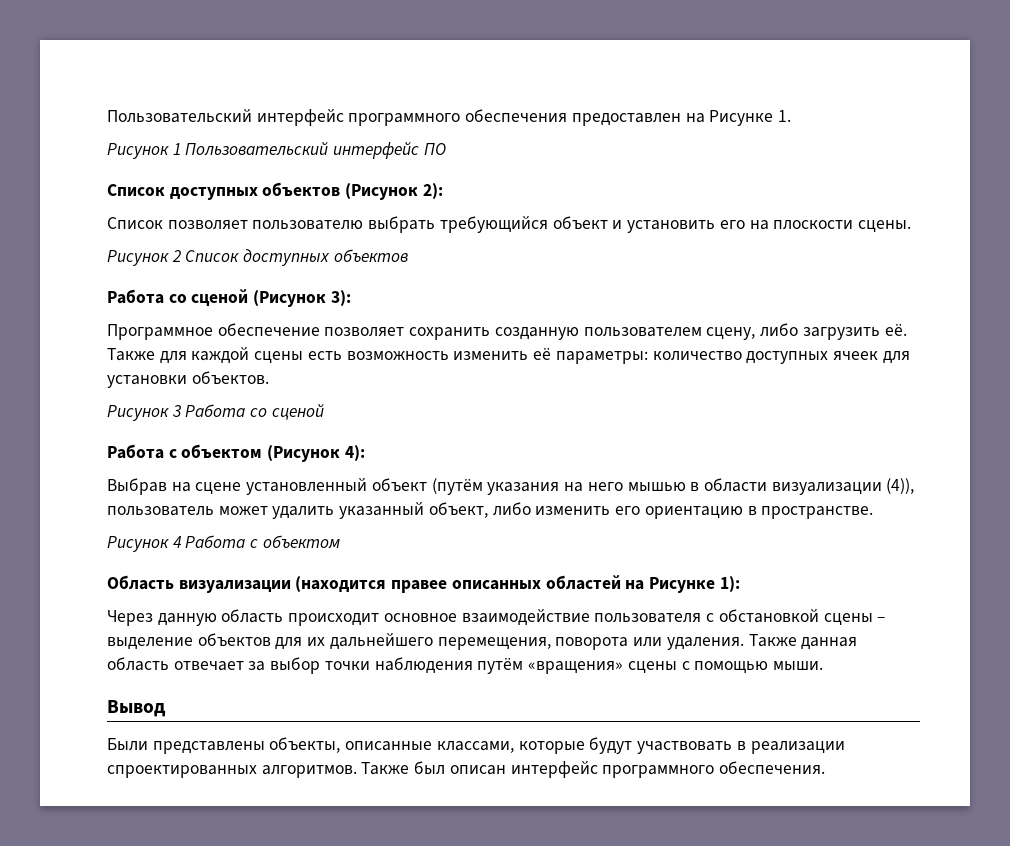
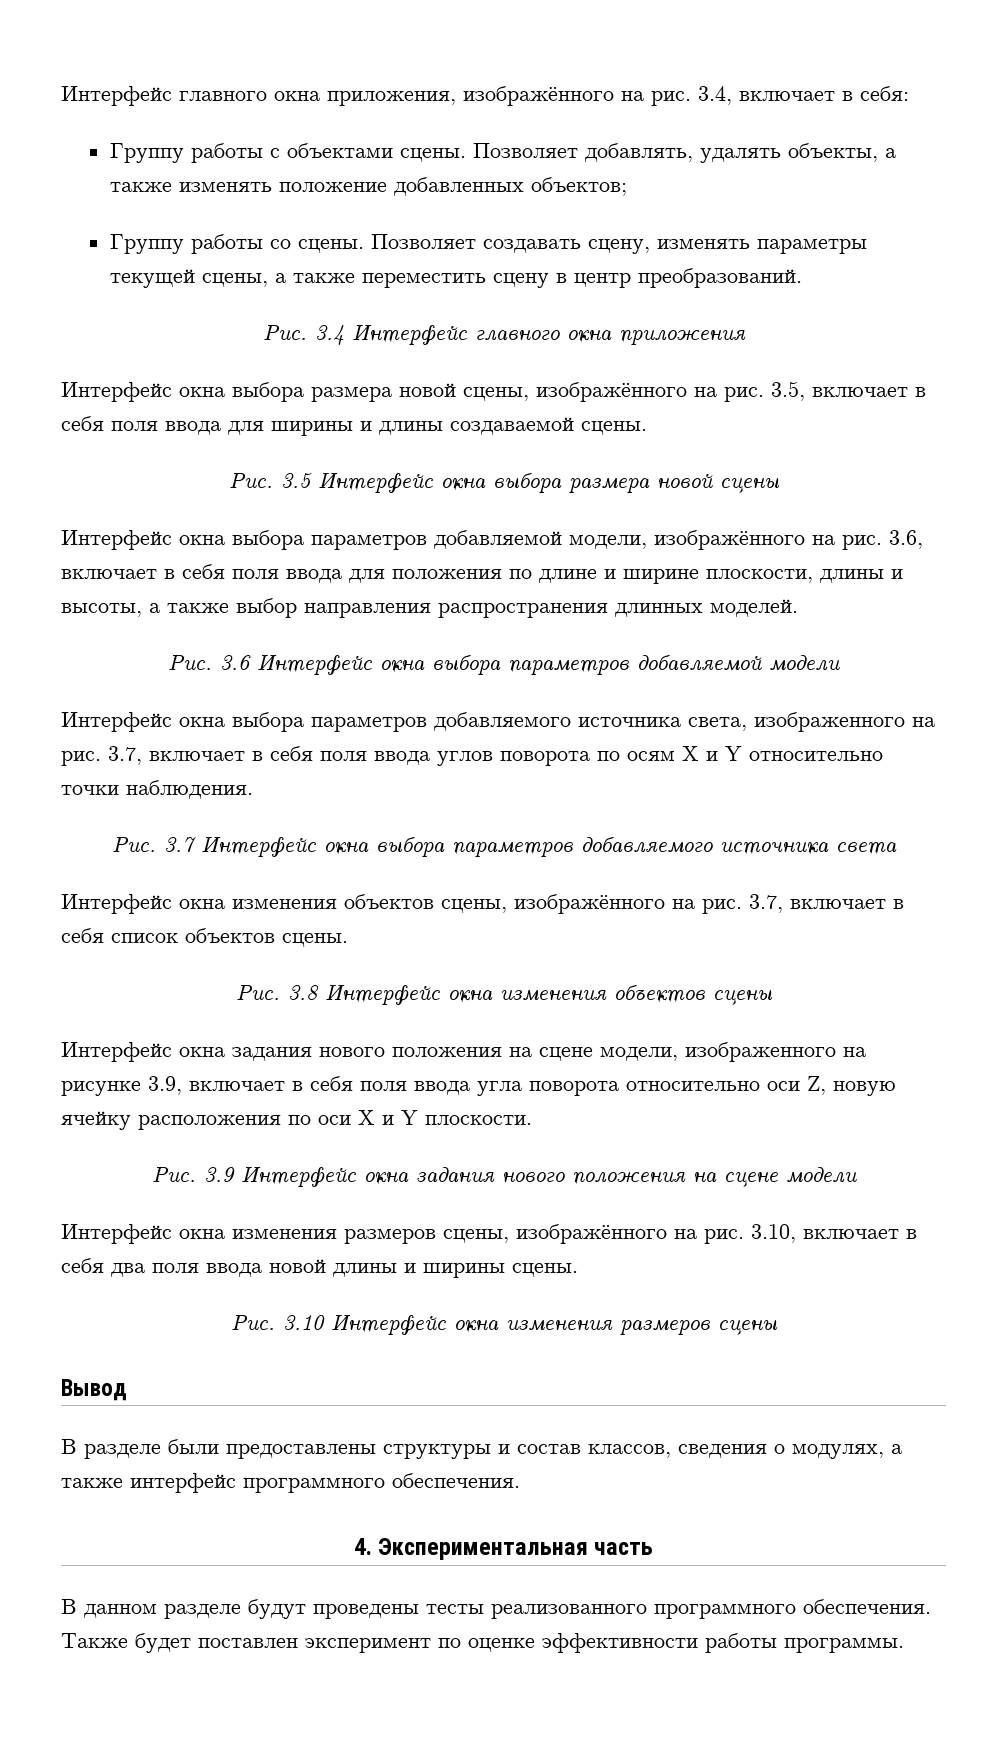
- Пользовательский интерфейс программного обеспечения предоставлен на Рисунке 1.
- Рисунок 1 Пользовательский интерфейс ПО
- Список доступных объектов (Рисунок 2):
- Список позволяет пользователю выбрать требующийся объект и установить его на плоскости сцены.
- Рисунок 2 Список доступных объектов
- Работа со сценой (Рисунок 3):
- Программное обеспечение позволяет сохранить созданную пользователем сцену, либо загрузить её. Также для каждой сцены есть возможность изменить её параметры: количество доступных ячеек для установки объектов.
- Рисунок 3 Работа со сценой
- Работа с объектом (Рисунок 4):
- Выбрав на сцене установленный объект (путём указания на него мышью в области визуализации (4)), пользователь может удалить указанный объект, либо изменить его ориентацию в пространстве.
- Рисунок 4 Работа с объектом
- Область визуализации (находится правее описанных областей на Рисунке 1):
- Через данную область происходит основное взаимодействие пользователя с обстановкой сцены – выделение объектов для их дальнейшего перемещения, поворота или удаления. Также данная область отвечает за выбор точки наблюдения путём «вращения» сцены с помощью мыши.
+ Интерфейс главного окна приложения, изображённого на рис. 3.4, включает в себя:
+ Группу работы с объектами сцены. Позволяет добавлять, удалять объекты, а также изменять положение добавленных объектов;
+ Группу работы со сцены. Позволяет создавать сцену, изменять параметры текущей сцены, а также переместить сцену в центр преобразований.
+ Рис. 3.4 Интерфейс главного окна приложения
+ Интерфейс окна выбора размера новой сцены, изображённого на рис. 3.5, включает в себя поля ввода для ширины и длины создаваемой сцены.
+ Рис. 3.5 Интерфейс окна выбора размера новой сцены
+ Интерфейс окна выбора параметров добавляемой модели, изображённого на рис. 3.6, включает в себя поля ввода для положения по длине и ширине плоскости, длины и высоты, а также выбор направления распространения длинных моделей.
+ Рис. 3.6 Интерфейс окна выбора параметров добавляемой модели
+ Интерфейс окна выбора параметров добавляемого источника света, изображенного на рис. 3.7, включает в себя поля ввода углов поворота по осям X и Y относительно точки наблюдения.
+ Рис. 3.7 Интерфейс окна выбора параметров добавляемого источника света
+ Интерфейс окна изменения объектов сцены, изображённого на рис. 3.7, включает в себя список объектов сцены.
+ Рис. 3.8 Интерфейс окна изменения объектов сцены
+ Интерфейс окна задания нового положения на сцене модели, изображенного на рисунке 3.9, включает в себя поля ввода угла поворота относительно оси Z, новую ячейку расположения по оси X и Y плоскости.
+ Рис. 3.9 Интерфейс окна задания нового положения на сцене модели
+ Интерфейс окна изменения размеров сцены, изображённого на рис. 3.10, включает в себя два поля ввода новой длины и ширины сцены.
+ Рис. 3.10 Интерфейс окна изменения размеров сцены
  Вывод
- Были представлены объекты, описанные классами, которые будут участвовать в реализации спроектированных алгоритмов. Также был описан интерфейс программного обеспечения.
+ В разделе были предоставлены структуры и состав классов, сведения о модулях, а также интерфейс программного обеспечения.
+ 4. Экспериментальная часть
+ В данном разделе будут проведены тесты реализованного программного обеспечения. Также будет поставлен эксперимент по оценке эффективности работы программы.

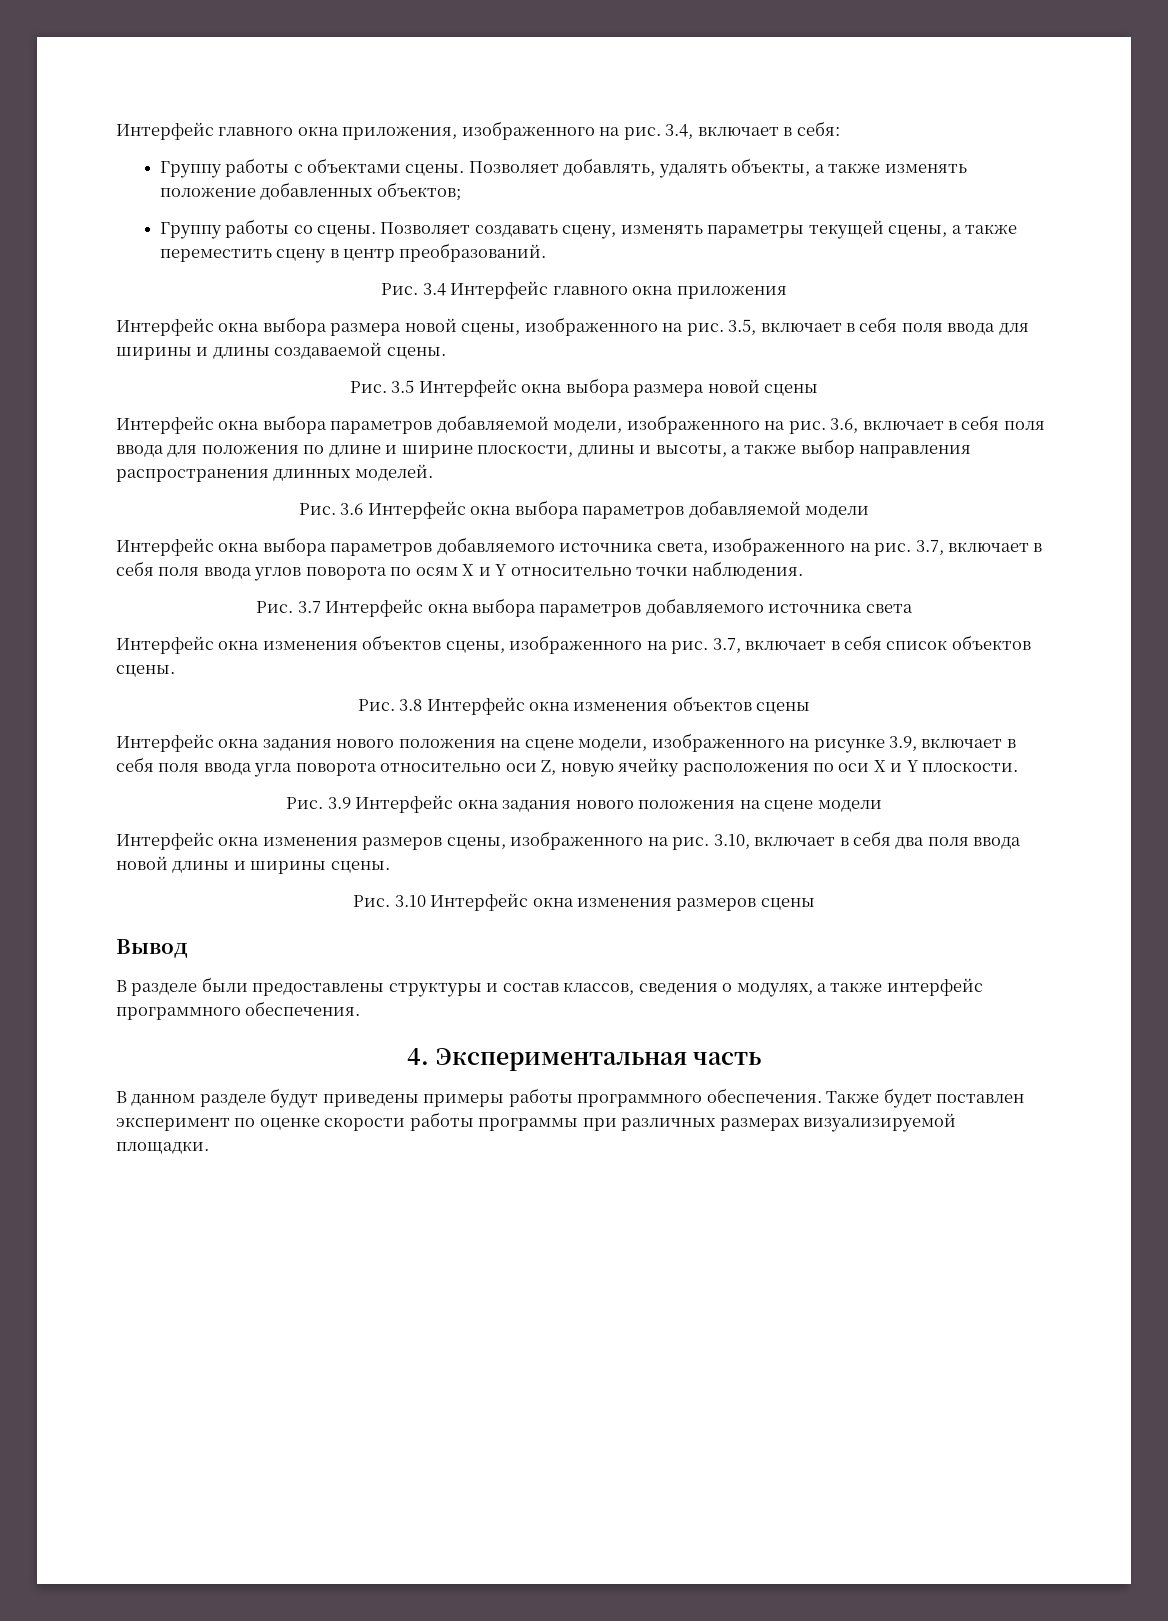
- Интерфейс главного окна приложения, изображённого на рис.
+ Интерфейс главного окна приложения, изображенного на рис.
- Интерфейс окна выбора размера новой сцены, изображённого на рис.
+ Интерфейс окна выбора размера новой сцены, изображенного на рис.
- Интерфейс окна выбора параметров добавляемой модели, изображённого на рис.
+ Интерфейс окна выбора параметров добавляемой модели, изображенного на рис.
- Интерфейс окна изменения объектов сцены, изображённого на рис.
+ Интерфейс окна изменения объектов сцены, изображенного на рис.
- Интерфейс окна изменения размеров сцены, изображённого на рис.
+ Интерфейс окна изменения размеров сцены, изображенного на рис.
- В данном разделе будут проведены тесты реализованного программного обеспечения.
+ В данном разделе будут приведены примеры работы программного обеспечения.
- Также будет поставлен эксперимент по оценке эффективности работы программы.
+ Также будет поставлен эксперимент по оценке скорости работы программы при различных размерах визуализируемой площадки.

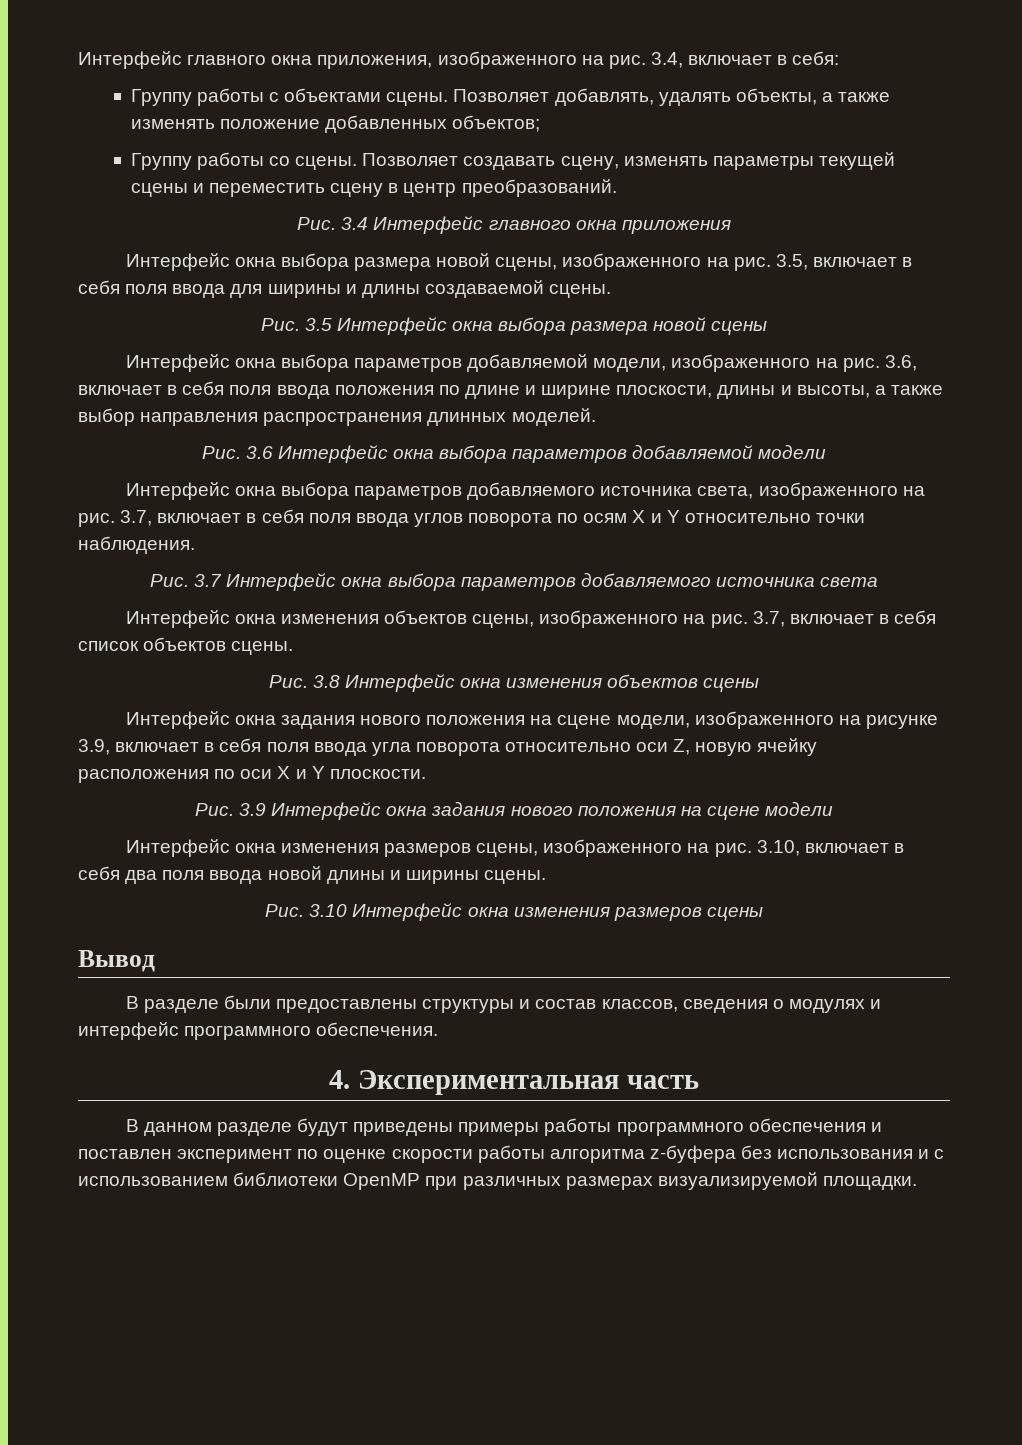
- Позволяет создавать сцену, изменять параметры текущей сцены, а также переместить сцену в центр преобразований.
+ Позволяет создавать сцену, изменять параметры текущей сцены и переместить сцену в центр преобразований.
- 3.6, включает в себя поля ввода для положения по длине и ширине плоскости, длины и высоты, а также выбор направления распространения длинных моделей.
+ 3.6, включает в себя поля ввода положения по длине и ширине плоскости, длины и высоты, а также выбор направления распространения длинных моделей.
- В разделе были предоставлены структуры и состав классов, сведения о модулях, а также интерфейс программного обеспечения.
+ В разделе были предоставлены структуры и состав классов, сведения о модулях и интерфейс программного обеспечения.
- В данном разделе будут приведены примеры работы программного обеспечения. Также будет поставлен эксперимент по оценке скорости работы программы при различных размерах визуализируемой площадки.
+ В данном разделе будут приведены примеры работы программного обеспечения и поставлен эксперимент по оценке скорости работы алгоритма z-буфера без использования и с использованием библиотеки OpenMP при различных размерах визуализируемой площадки.

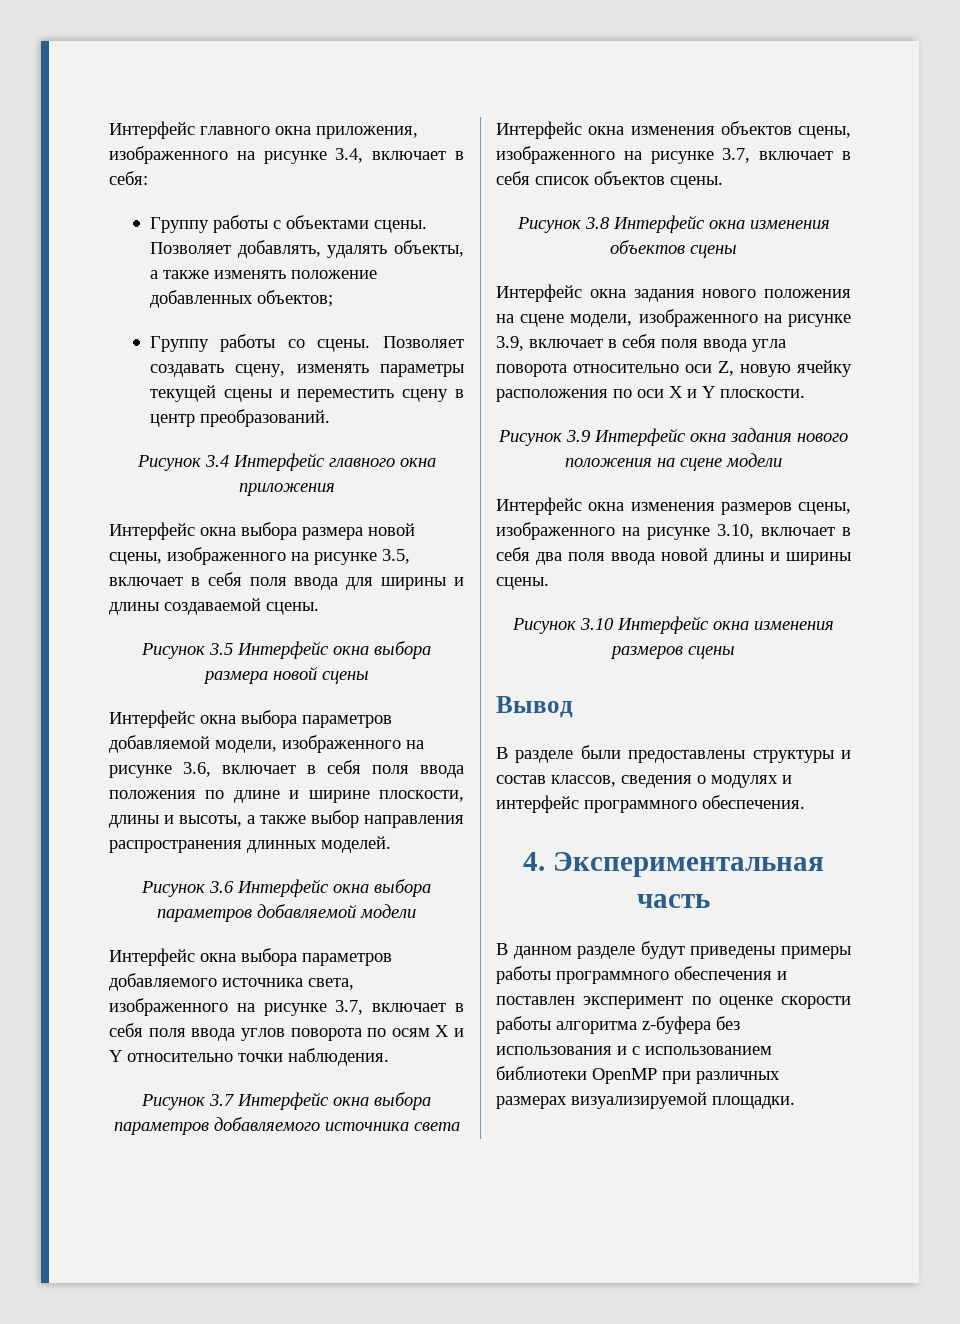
- Интерфейс главного окна приложения, изображенного на рис. 3.4, включает в себя:
+ Интерфейс главного окна приложения, изображенного на рисунке 3.4, включает в себя:
- Рис. 3.4 Интерфейс главного окна приложения
+ Рисунок 3.4 Интерфейс главного окна приложения
- Интерфейс окна выбора размера новой сцены, изображенного на рис. 3.5, включает в себя поля ввода для ширины и длины создаваемой сцены.
+ Интерфейс окна выбора размера новой сцены, изображенного на рисунке 3.5, включает в себя поля ввода для ширины и длины создаваемой сцены.
- Рис. 3.5 Интерфейс окна выбора размера новой сцены
+ Рисунок 3.5 Интерфейс окна выбора размера новой сцены
- Интерфейс окна выбора параметров добавляемой модели, изображенного на рис. 3.6, включает в себя поля ввода положения по длине и ширине плоскости, длины и высоты, а также выбор направления распространения длинных моделей.
+ Интерфейс окна выбора параметров добавляемой модели, изображенного на рисунке 3.6, включает в себя поля ввода положения по длине и ширине плоскости, длины и высоты, а также выбор направления распространения длинных моделей.
- Рис. 3.6 Интерфейс окна выбора параметров добавляемой модели
+ Рисунок 3.6 Интерфейс окна выбора параметров добавляемой модели
- Интерфейс окна выбора параметров добавляемого источника света, изображенного на рис. 3.7, включает в себя поля ввода углов поворота по осям X и Y относительно точки наблюдения.
+ Интерфейс окна выбора параметров добавляемого источника света, изображенного на рисунке 3.7, включает в себя поля ввода углов поворота по осям X и Y относительно точки наблюдения.
- Рис. 3.7 Интерфейс окна выбора параметров добавляемого источника света
+ Рисунок 3.7 Интерфейс окна выбора параметров добавляемого источника света
- Интерфейс окна изменения объектов сцены, изображенного на рис. 3.7, включает в себя список объектов сцены.
+ Интерфейс окна изменения объектов сцены, изображенного на рисунке 3.7, включает в себя список объектов сцены.
- Рис. 3.8 Интерфейс окна изменения объектов сцены
+ Рисунок 3.8 Интерфейс окна изменения объектов сцены
- Рис. 3.9 Интерфейс окна задания нового положения на сцене модели
+ Рисунок 3.9 Интерфейс окна задания нового положения на сцене модели
- Интерфейс окна изменения размеров сцены, изображенного на рис. 3.10, включает в себя два поля ввода новой длины и ширины сцены.
+ Интерфейс окна изменения размеров сцены, изображенного на рисунке 3.10, включает в себя два поля ввода новой длины и ширины сцены.
- Рис. 3.10 Интерфейс окна изменения размеров сцены
+ Рисунок 3.10 Интерфейс окна изменения размеров сцены

